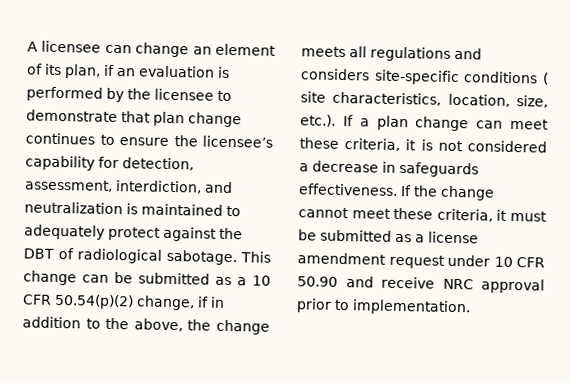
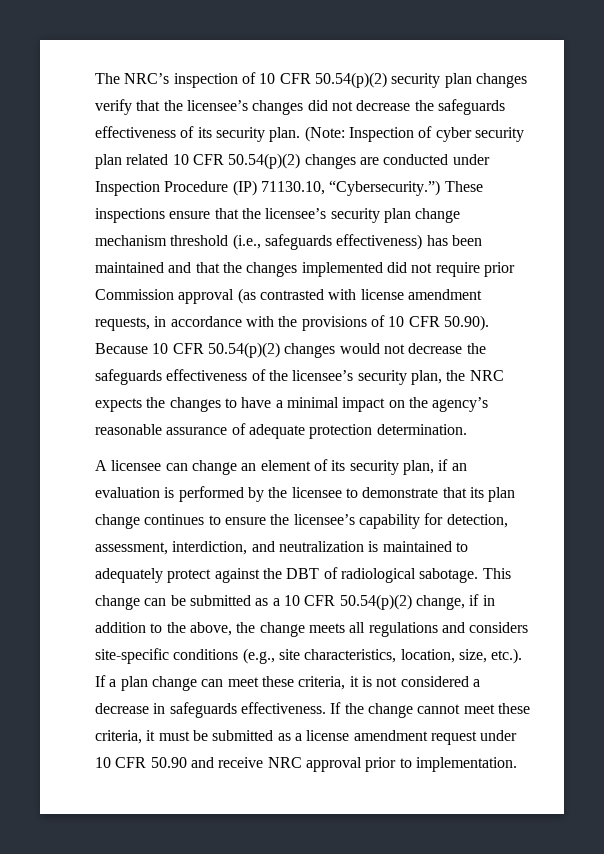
+ The NRC’s inspection of 10 CFR 50.54(p)(2) security plan changes verify that the licensee’s changes did not decrease the safeguards effectiveness of its security plan. (Note: Inspection of cyber security plan related 10 CFR 50.54(p)(2) changes are conducted under Inspection Procedure (IP) 71130.10, “Cybersecurity.”) These inspections ensure that the licensee’s security plan change mechanism threshold (i.e., safeguards effectiveness) has been maintained and that the changes implemented did not require prior Commission approval (as contrasted with license amendment requests, in accordance with the provisions of 10 CFR 50.90). Because 10 CFR 50.54(p)(2) changes would not decrease the safeguards effectiveness of the licensee’s security plan, the NRC expects the changes to have a minimal impact on the agency’s reasonable assurance of adequate protection determination.
- A licensee can change an element of its plan, if an evaluation is performed by the licensee to demonstrate that plan change continues to ensure the licensee’s capability for detection, assessment, interdiction, and neutralization is maintained to adequately protect against the DBT of radiological sabotage.
+ A licensee can change an element of its security plan, if an evaluation is performed by the licensee to demonstrate that its plan change continues to ensure the licensee’s capability for detection, assessment, interdiction, and neutralization is maintained to adequately protect against the DBT of radiological sabotage.
- This change can be submitted as a 10 CFR 50.54(p)(2) change, if in addition to the above, the change meets all regulations and considers site-specific conditions ( site characteristics, location, size, etc.). If a plan change can meet these criteria, it is not considered a decrease in safeguards effectiveness.
+ This change can be submitted as a 10 CFR 50.54(p)(2) change, if in addition to the above, the change meets all regulations and considers site-specific conditions (e.g., site characteristics, location, size, etc.). If a plan change can meet these criteria, it is not considered a decrease in safeguards effectiveness.

